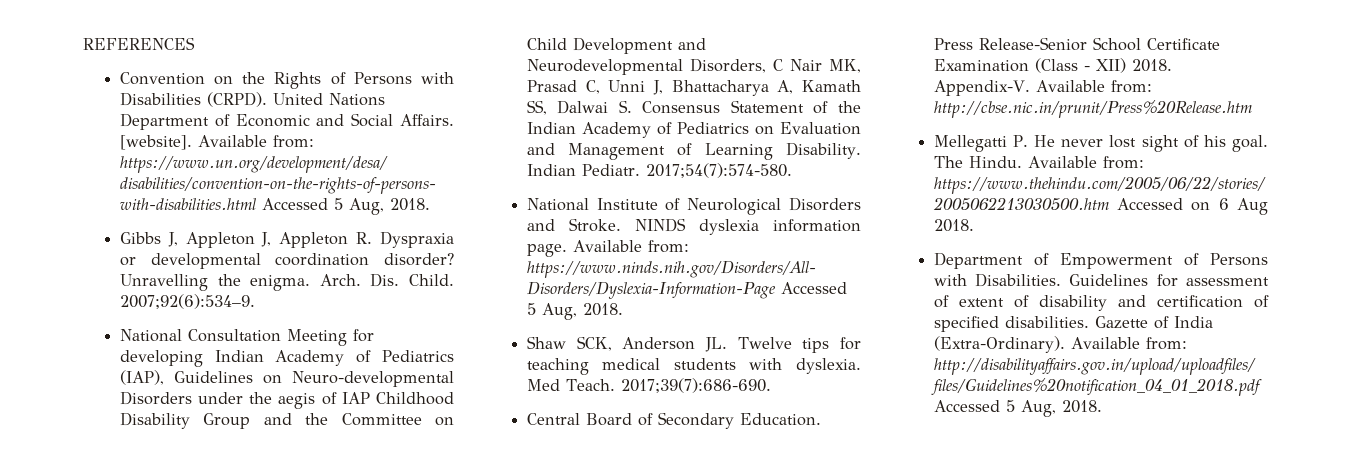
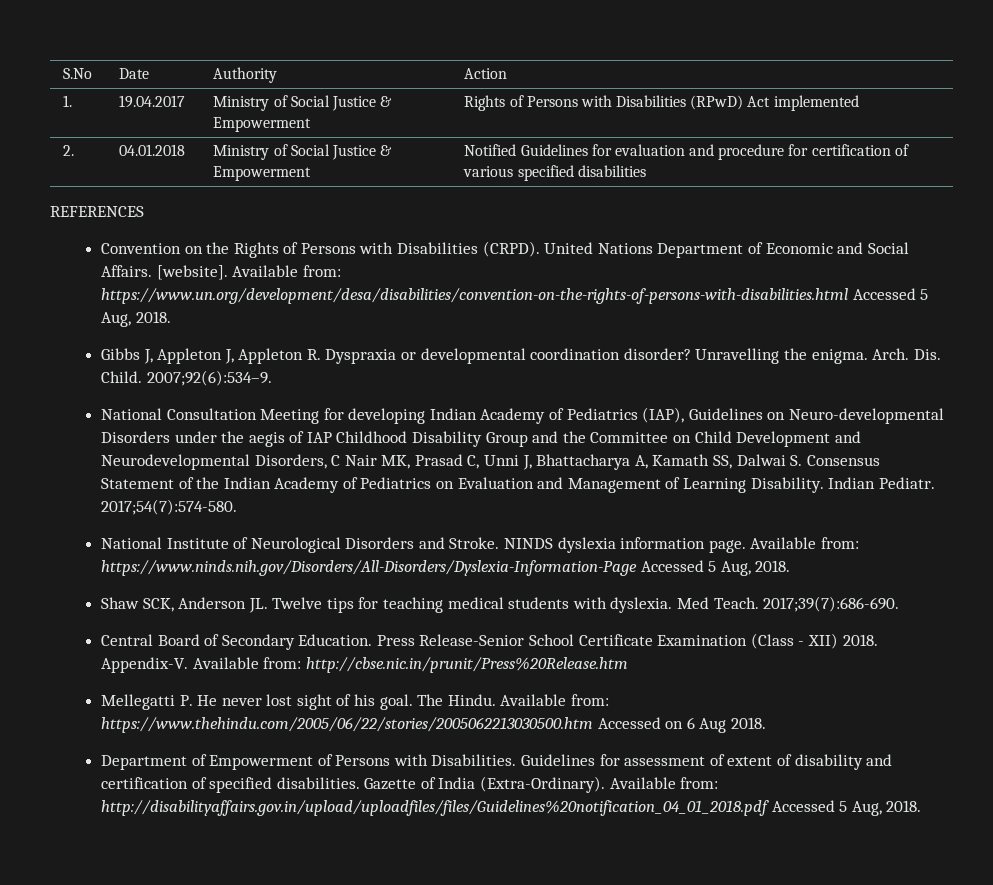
+ S.No | Date | Authority | Action
+ 1. | 19.04.2017 | Ministry of Social Justice & Empowerment | Rights of Persons with Disabilities (RPwD) Act implemented
+ 2. | 04.01.2018 | Ministry of Social Justice & Empowerment | Notified Guidelines for evaluation and procedure for certification of various specified disabilities

